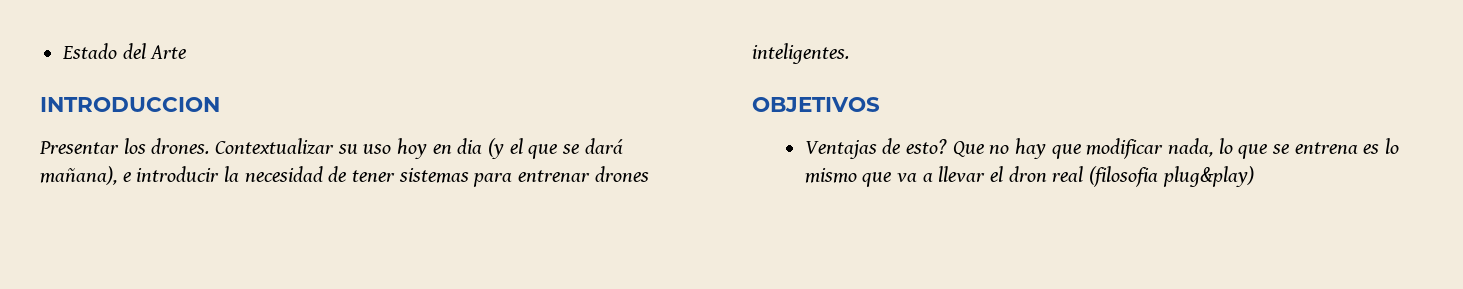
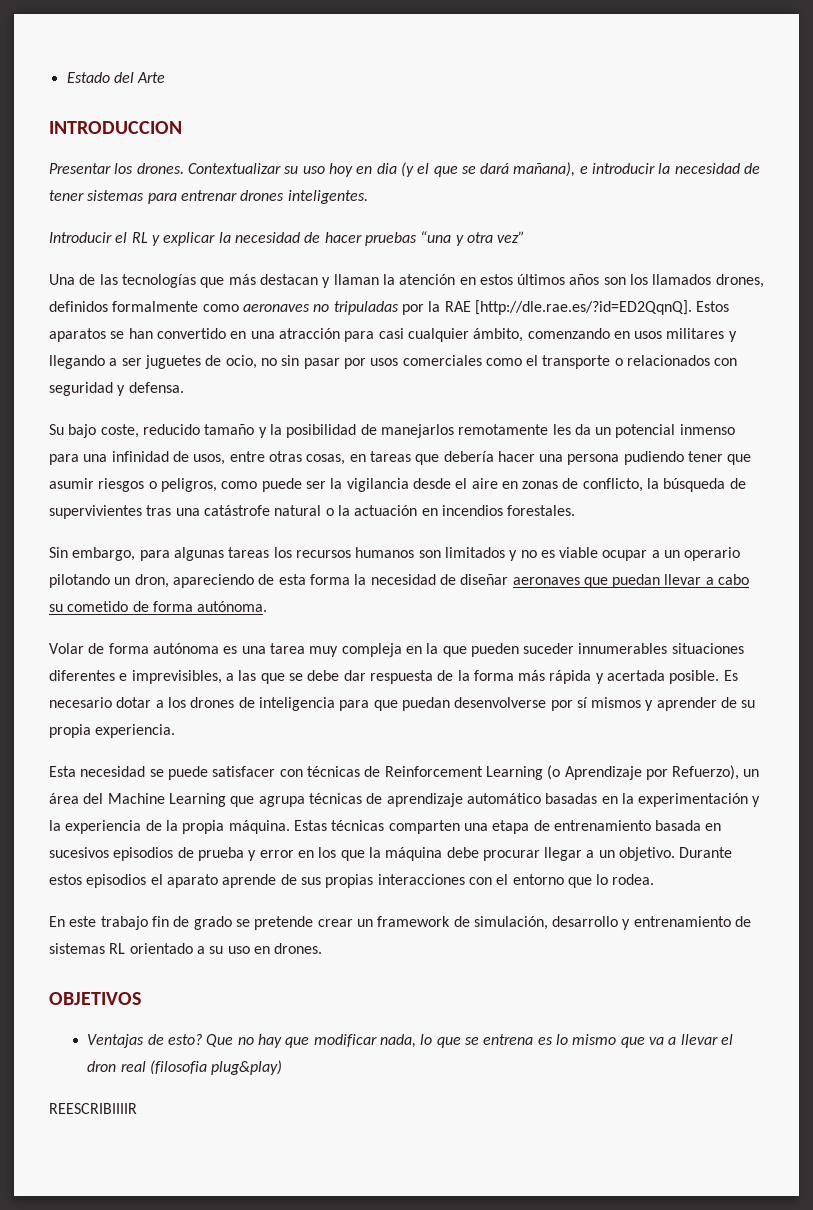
+ Introducir el RL y explicar la necesidad de hacer pruebas “una y otra vez”
+ Una de las tecnologías que más destacan y llaman la atención en estos últimos años son los llamados drones, definidos formalmente como aeronaves no tripuladas por la RAE [http://dle.rae.es/?id=ED2QqnQ]. Estos aparatos se han convertido en una atracción para casi cualquier ámbito, comenzando en usos militares y llegando a ser juguetes de ocio, no sin pasar por usos comerciales como el transporte o relacionados con seguridad y defensa.
+ Su bajo coste, reducido tamaño y la posibilidad de manejarlos remotamente les da un potencial inmenso para una infinidad de usos, entre otras cosas, en tareas que debería hacer una persona pudiendo tener que asumir riesgos o peligros, como puede ser la vigilancia desde el aire en zonas de conflicto, la búsqueda de supervivientes tras una catástrofe natural o la actuación en incendios forestales.
+ Sin embargo, para algunas tareas los recursos humanos son limitados y no es viable ocupar a un operario pilotando un dron, apareciendo de esta forma la necesidad de diseñar aeronaves que puedan llevar a cabo su cometido de forma autónoma.
+ Volar de forma autónoma es una tarea muy compleja en la que pueden suceder innumerables situaciones diferentes e imprevisibles, a las que se debe dar respuesta de la forma más rápida y acertada posible. Es necesario dotar a los drones de inteligencia para que puedan desenvolverse por sí mismos y aprender de su propia experiencia.
+ Esta necesidad se puede satisfacer con técnicas de Reinforcement Learning (o Aprendizaje por Refuerzo), un área del Machine Learning que agrupa técnicas de aprendizaje automático basadas en la experimentación y la experiencia de la propia máquina. Estas técnicas comparten una etapa de entrenamiento basada en sucesivos episodios de prueba y error en los que la máquina debe procurar llegar a un objetivo. Durante estos episodios el aparato aprende de sus propias interacciones con el entorno que lo rodea.
+ En este trabajo fin de grado se pretende crear un framework de simulación, desarrollo y entrenamiento de sistemas RL orientado a su uso en drones.
+ REESCRIBIIIIR

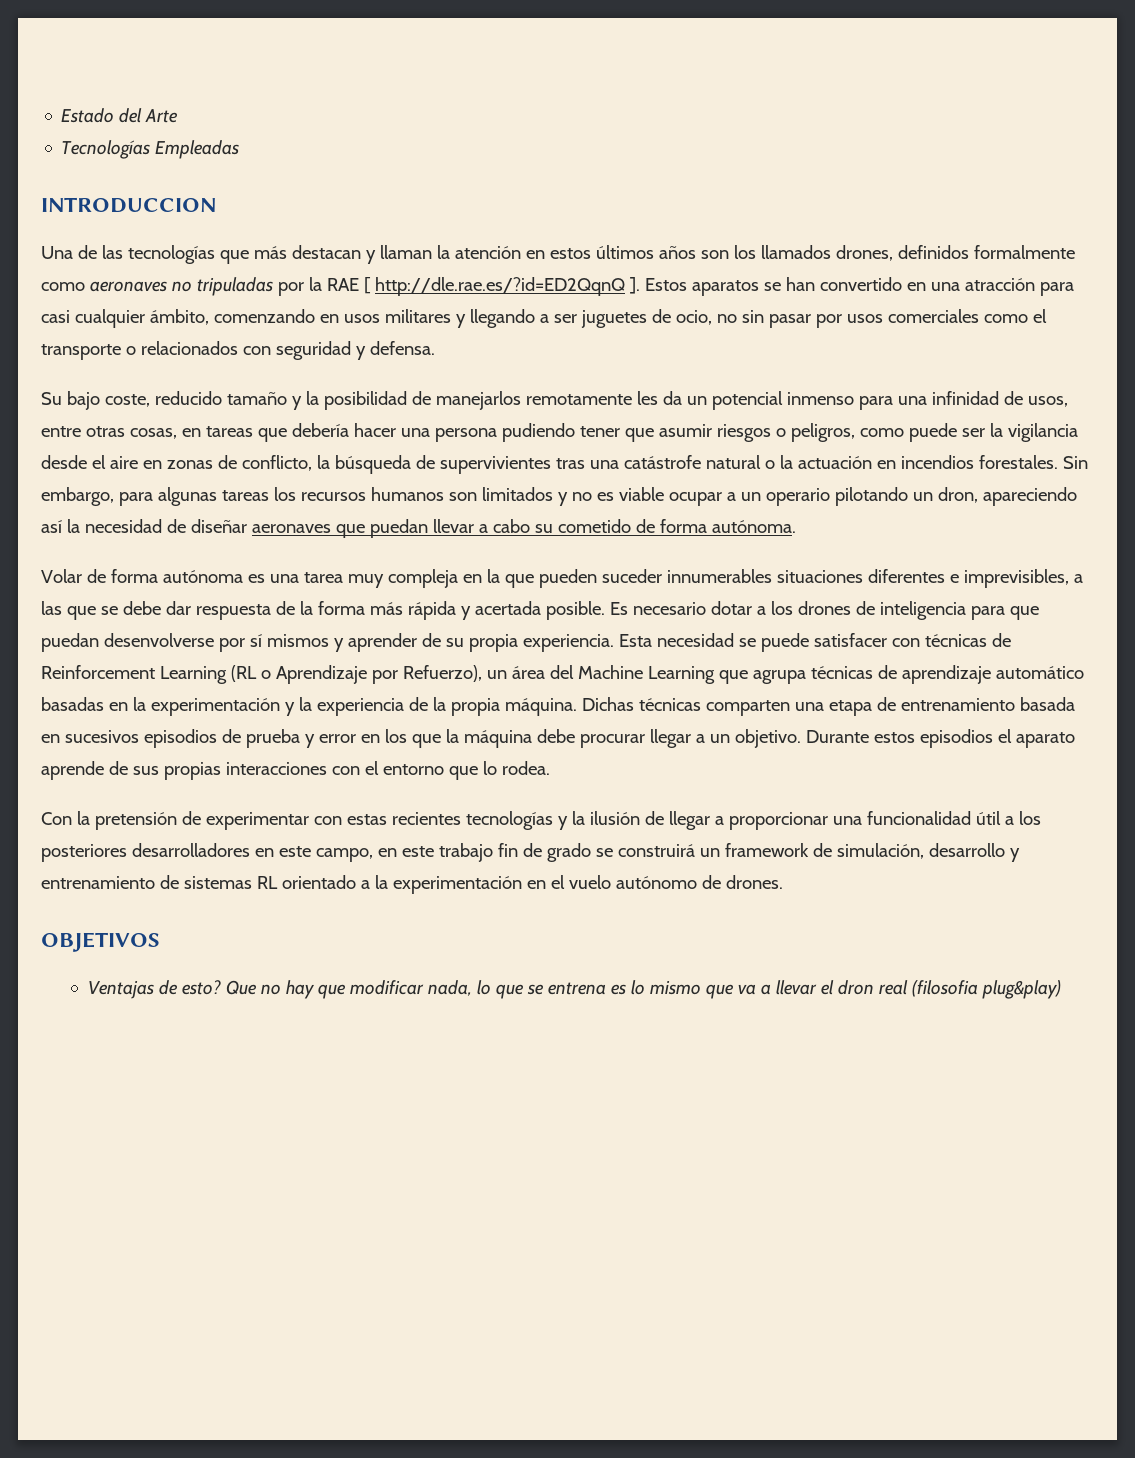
+ Tecnologías Empleadas
- Presentar los drones. Contextualizar su uso hoy en dia (y el que se dará mañana), e introducir la necesidad de tener sistemas para entrenar drones inteligentes.
- Introducir el RL y explicar la necesidad de hacer pruebas “una y otra vez”
- Una de las tecnologías que más destacan y llaman la atención en estos últimos años son los llamados drones, definidos formalmente como aeronaves no tripuladas por la RAE [http://dle.rae.es/?id=ED2QqnQ]. Estos aparatos se han convertido en una atracción para casi cualquier ámbito, comenzando en usos militares y llegando a ser juguetes de ocio, no sin pasar por usos comerciales como el transporte o relacionados con seguridad y defensa.
+ Una de las tecnologías que más destacan y llaman la atención en estos últimos años son los llamados drones, definidos formalmente como aeronaves no tripuladas por la RAE [ http://dle.rae.es/?id=ED2QqnQ ]. Estos aparatos se han convertido en una atracción para casi cualquier ámbito, comenzando en usos militares y llegando a ser juguetes de ocio, no sin pasar por usos comerciales como el transporte o relacionados con seguridad y defensa.
- Su bajo coste, reducido tamaño y la posibilidad de manejarlos remotamente les da un potencial inmenso para una infinidad de usos, entre otras cosas, en tareas que debería hacer una persona pudiendo tener que asumir riesgos o peligros, como puede ser la vigilancia desde el aire en zonas de conflicto, la búsqueda de supervivientes tras una catástrofe natural o la actuación en incendios forestales.
- Sin embargo, para algunas tareas los recursos humanos son limitados y no es viable ocupar a un operario pilotando un dron, apareciendo de esta forma la necesidad de diseñar aeronaves que puedan llevar a cabo su cometido de forma autónoma.
+ Su bajo coste, reducido tamaño y la posibilidad de manejarlos remotamente les da un potencial inmenso para una infinidad de usos, entre otras cosas, en tareas que debería hacer una persona pudiendo tener que asumir riesgos o peligros, como puede ser la vigilancia desde el aire en zonas de conflicto, la búsqueda de supervivientes tras una catástrofe natural o la actuación en incendios forestales. Sin embargo, para algunas tareas los recursos humanos son limitados y no es viable ocupar a un operario pilotando un dron, apareciendo así la necesidad de diseñar aeronaves que puedan llevar a cabo su cometido de forma autónoma.
- Es necesario dotar a los drones de inteligencia para que puedan desenvolverse por sí mismos y aprender de su propia experiencia.
- Esta necesidad se puede satisfacer con técnicas de Reinforcement Learning (o Aprendizaje por Refuerzo), un área del Machine Learning que agrupa técnicas de aprendizaje automático basadas en la experimentación y la experiencia de la propia máquina.
+ Es necesario dotar a los drones de inteligencia para que puedan desenvolverse por sí mismos y aprender de su propia experiencia. Esta necesidad se puede satisfacer con técnicas de Reinforcement Learning (RL o Aprendizaje por Refuerzo), un área del Machine Learning que agrupa técnicas de aprendizaje automático basadas en la experimentación y la experiencia de la propia máquina.
- Estas técnicas comparten una etapa de entrenamiento basada en sucesivos episodios de prueba y error en los que la máquina debe procurar llegar a un objetivo.
+ Dichas técnicas comparten una etapa de entrenamiento basada en sucesivos episodios de prueba y error en los que la máquina debe procurar llegar a un objetivo.
- En este trabajo fin de grado se pretende crear un framework de simulación, desarrollo y entrenamiento de sistemas RL orientado a su uso en drones.
+ Con la pretensión de experimentar con estas recientes tecnologías y la ilusión de llegar a proporcionar una funcionalidad útil a los posteriores desarrolladores en este campo, en este trabajo fin de grado se construirá un framework de simulación, desarrollo y entrenamiento de sistemas RL orientado a la experimentación en el vuelo autónomo de drones.
- REESCRIBIIIIR

